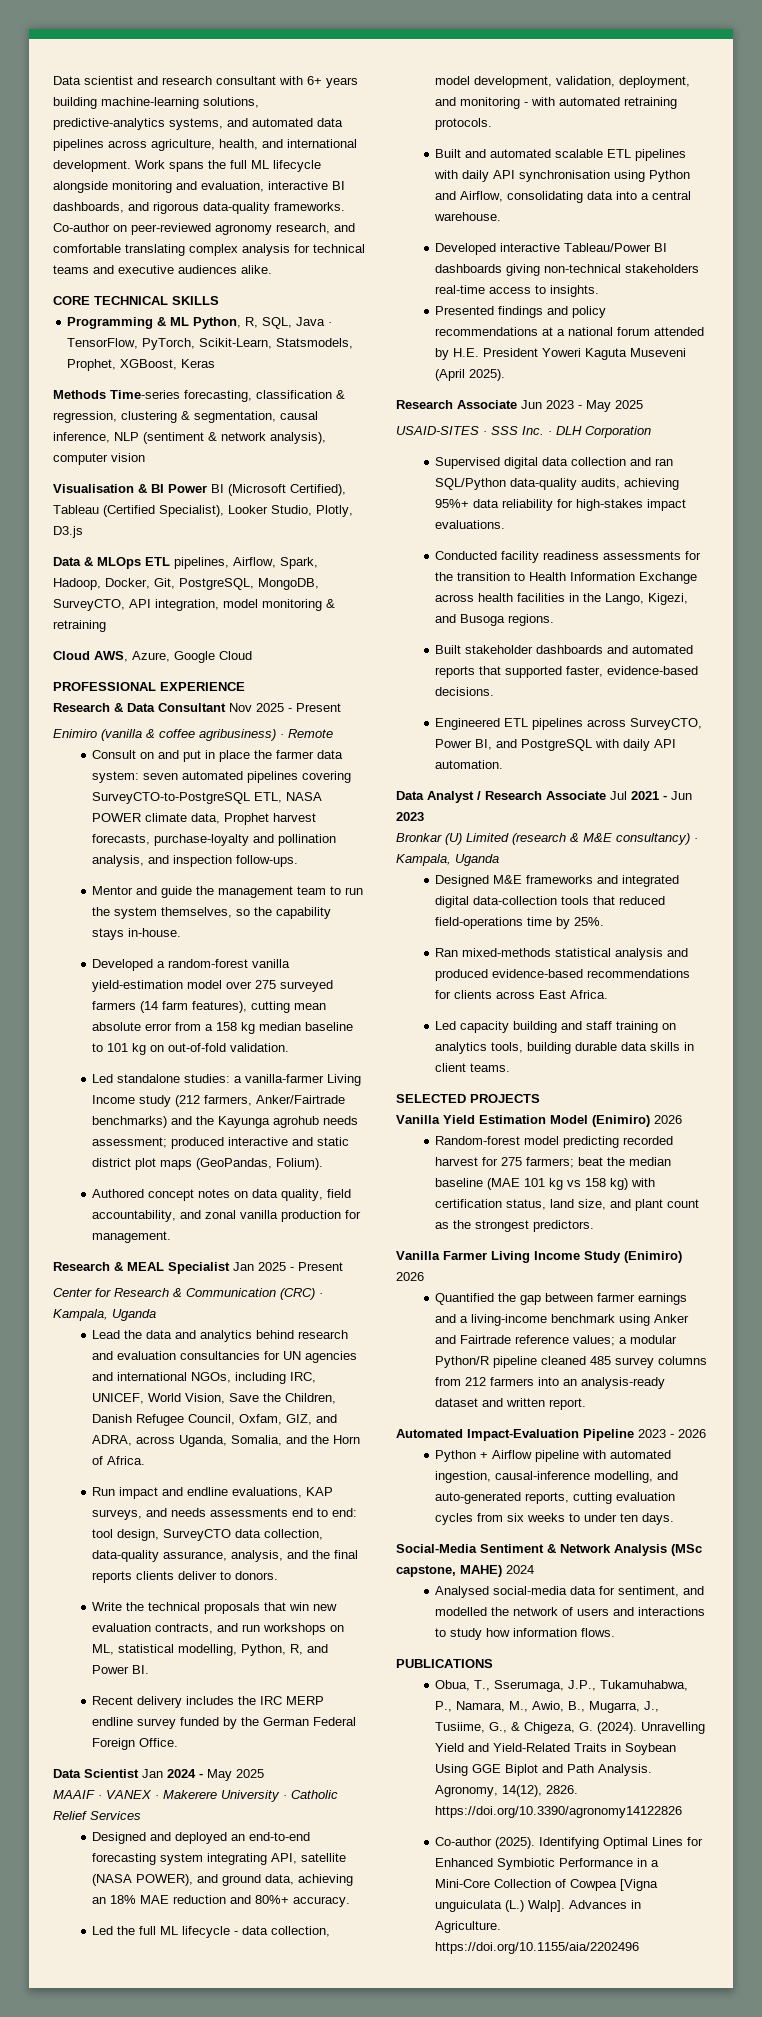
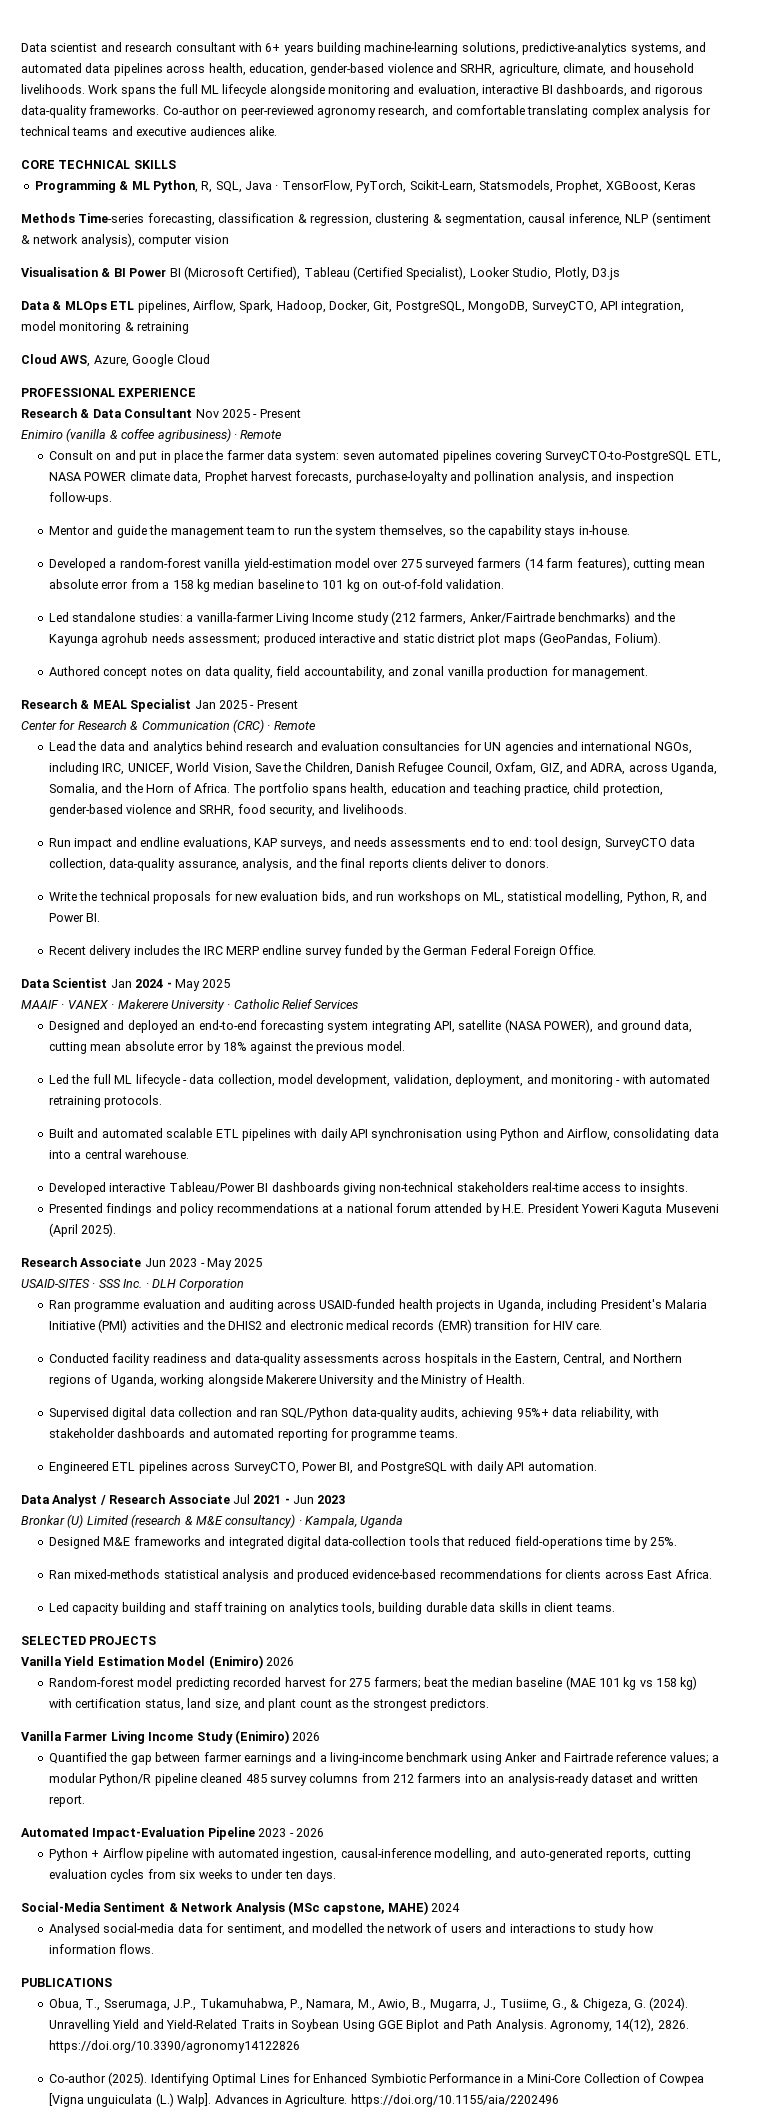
- Data scientist and research consultant with 6+ years building machine-learning solutions, predictive-analytics systems, and automated data pipelines across agriculture, health, and international development.
+ Data scientist and research consultant with 6+ years building machine-learning solutions, predictive-analytics systems, and automated data pipelines across health, education, gender-based violence and SRHR, agriculture, climate, and household livelihoods.
- Center for Research & Communication (CRC) · Kampala, Uganda
+ Center for Research & Communication (CRC) · Remote
+ The portfolio spans health, education and teaching practice, child protection, gender-based violence and SRHR, food security, and livelihoods.
- Write the technical proposals that win new evaluation contracts, and run workshops on ML, statistical modelling, Python, R, and Power BI.
+ Write the technical proposals for new evaluation bids, and run workshops on ML, statistical modelling, Python, R, and Power BI.
- Designed and deployed an end-to-end forecasting system integrating API, satellite (NASA POWER), and ground data, achieving an 18% MAE reduction and 80%+ accuracy.
+ Designed and deployed an end-to-end forecasting system integrating API, satellite (NASA POWER), and ground data, cutting mean absolute error by 18% against the previous model.
+ Ran programme evaluation and auditing across USAID-funded health projects in Uganda, including President's Malaria Initiative (PMI) activities and the DHIS2 and electronic medical records (EMR) transition for HIV care.
+ Conducted facility readiness and data-quality assessments across hospitals in the Eastern, Central, and Northern regions of Uganda, working alongside Makerere University and the Ministry of Health.
- Supervised digital data collection and ran SQL/Python data-quality audits, achieving 95%+ data reliability for high-stakes impact evaluations.
- Conducted facility readiness assessments for the transition to Health Information Exchange across health facilities in the Lango, Kigezi, and Busoga regions.
- Built stakeholder dashboards and automated reports that supported faster, evidence-based decisions.
+ Supervised digital data collection and ran SQL/Python data-quality audits, achieving 95%+ data reliability, with stakeholder dashboards and automated reporting for programme teams.

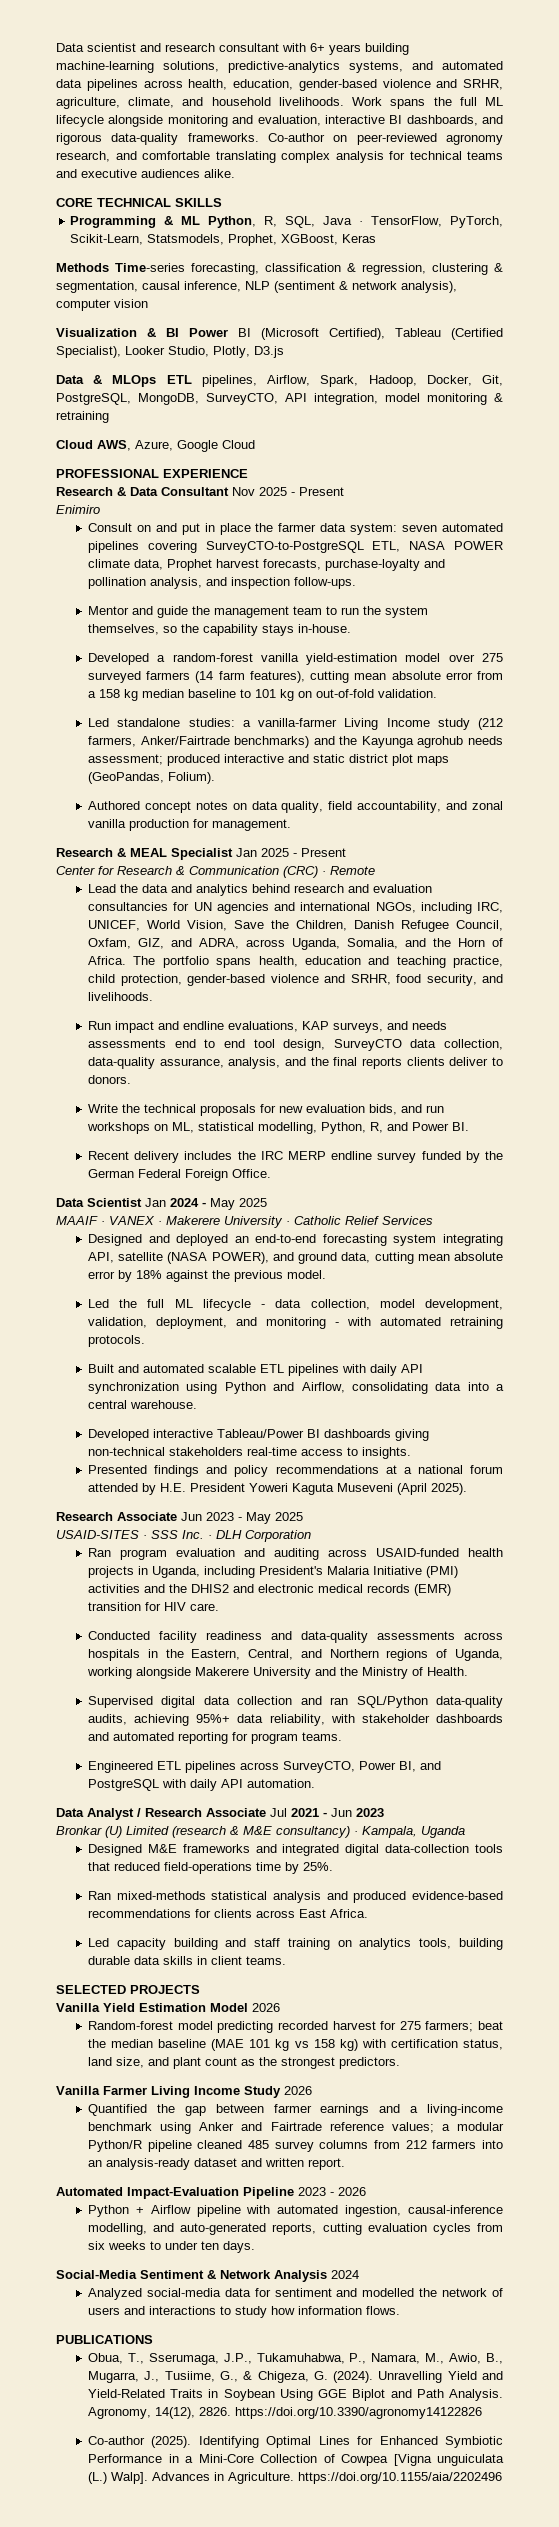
- Visualisation & BI Power BI (Microsoft Certified), Tableau (Certified Specialist), Looker Studio, Plotly, D3.js
+ Visualization & BI Power BI (Microsoft Certified), Tableau (Certified Specialist), Looker Studio, Plotly, D3.js
- Enimiro (vanilla & coffee agribusiness) · Remote
+ Enimiro
- Run impact and endline evaluations, KAP surveys, and needs assessments end to end: tool design, SurveyCTO data collection, data-quality assurance, analysis, and the final reports clients deliver to donors.
+ Run impact and endline evaluations, KAP surveys, and needs assessments end to end tool design, SurveyCTO data collection, data-quality assurance, analysis, and the final reports clients deliver to donors.
- Built and automated scalable ETL pipelines with daily API synchronisation using Python and Airflow, consolidating data into a central warehouse.
+ Built and automated scalable ETL pipelines with daily API synchronization using Python and Airflow, consolidating data into a central warehouse.
- Ran programme evaluation and auditing across USAID-funded health projects in Uganda, including President's Malaria Initiative (PMI) activities and the DHIS2 and electronic medical records (EMR) transition for HIV care.
+ Ran program evaluation and auditing across USAID-funded health projects in Uganda, including President's Malaria Initiative (PMI) activities and the DHIS2 and electronic medical records (EMR) transition for HIV care.
- Supervised digital data collection and ran SQL/Python data-quality audits, achieving 95%+ data reliability, with stakeholder dashboards and automated reporting for programme teams.
+ Supervised digital data collection and ran SQL/Python data-quality audits, achieving 95%+ data reliability, with stakeholder dashboards and automated reporting for program teams.
- Vanilla Yield Estimation Model (Enimiro) 2026
+ Vanilla Yield Estimation Model 2026
- Vanilla Farmer Living Income Study (Enimiro) 2026
+ Vanilla Farmer Living Income Study 2026
- Social-Media Sentiment & Network Analysis (MSc capstone, MAHE) 2024
+ Social-Media Sentiment & Network Analysis 2024
- Analysed social-media data for sentiment, and modelled the network of users and interactions to study how information flows.
+ Analyzed social-media data for sentiment and modelled the network of users and interactions to study how information flows.

